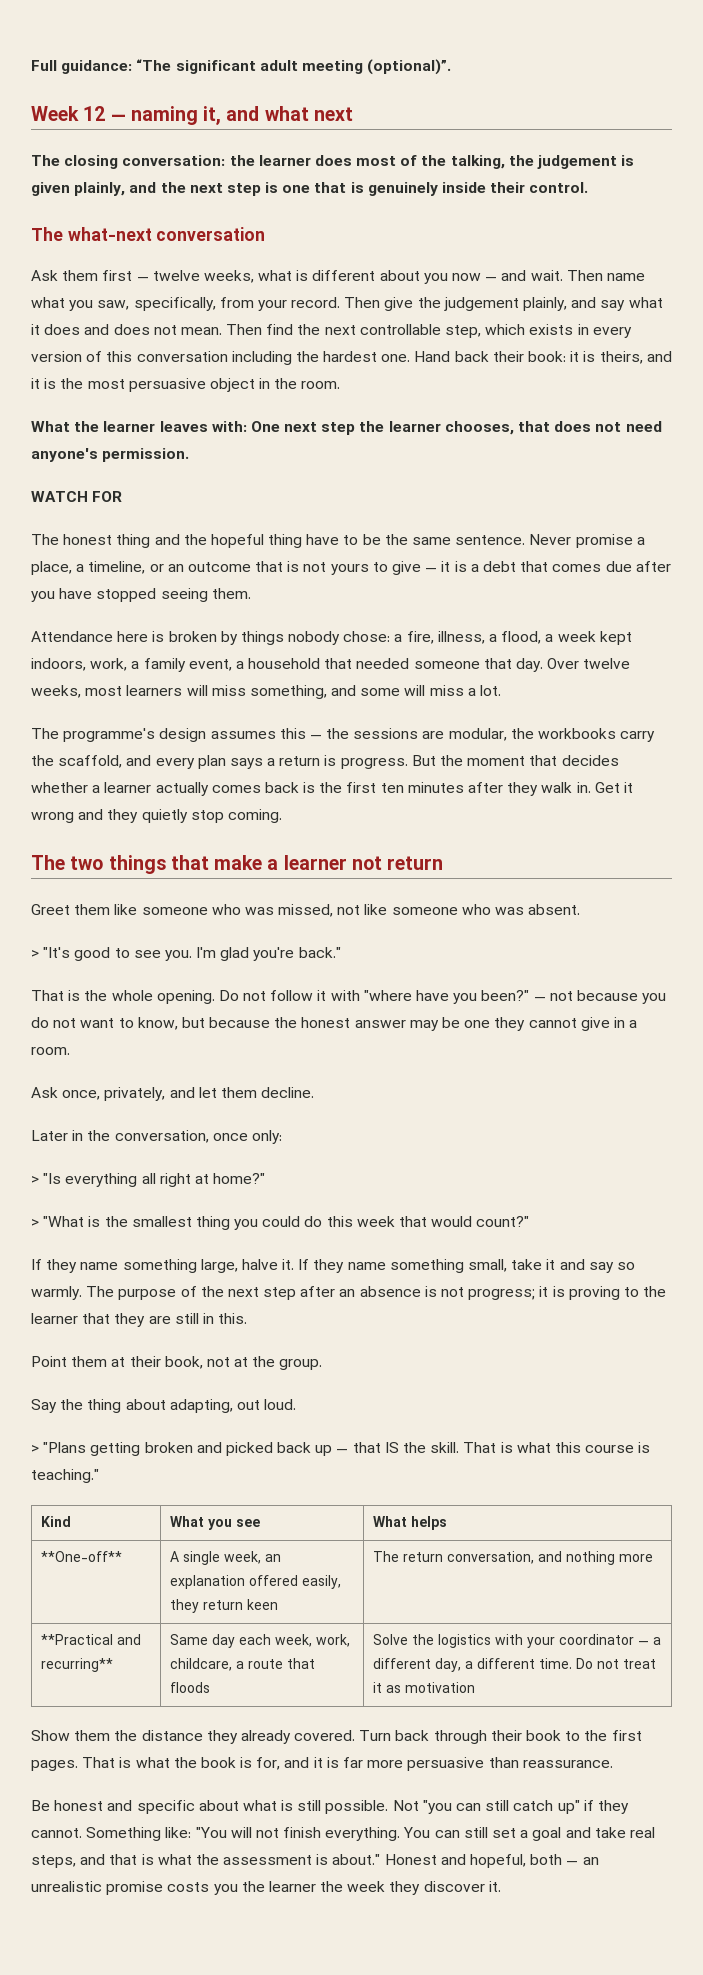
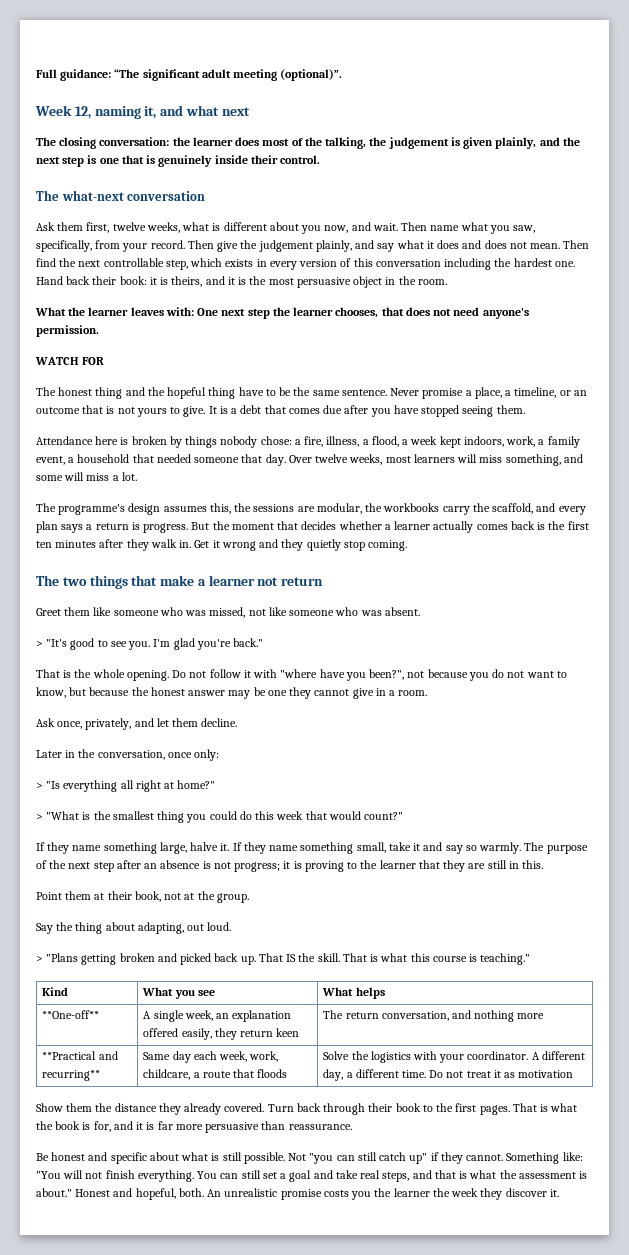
- Week 12 — naming it, and what next
+ Week 12, naming it, and what next
- Ask them first — twelve weeks, what is different about you now — and wait.
+ Ask them first, twelve weeks, what is different about you now, and wait.
- Never promise a place, a timeline, or an outcome that is not yours to give — it is a debt that comes due after you have stopped seeing them.
+ Never promise a place, a timeline, or an outcome that is not yours to give. It is a debt that comes due after you have stopped seeing them.
- The programme's design assumes this — the sessions are modular, the workbooks carry the scaffold, and every plan says a return is progress.
+ The programme's design assumes this, the sessions are modular, the workbooks carry the scaffold, and every plan says a return is progress.
- Do not follow it with "where have you been?" — not because you do not want to know, but because the honest answer may be one they cannot give in a room.
+ Do not follow it with "where have you been?", not because you do not want to know, but because the honest answer may be one they cannot give in a room.
- > "Plans getting broken and picked back up — that IS the skill.
+ > "Plans getting broken and picked back up. That IS the skill.
- **Practical and recurring** | Same day each week, work, childcare, a route that floods | Solve the logistics with your coordinator — a different day, a different time. Do not treat it as motivation
+ **Practical and recurring** | Same day each week, work, childcare, a route that floods | Solve the logistics with your coordinator. A different day, a different time. Do not treat it as motivation
- Honest and hopeful, both — an unrealistic promise costs you the learner the week they discover it.
+ Honest and hopeful, both. An unrealistic promise costs you the learner the week they discover it.

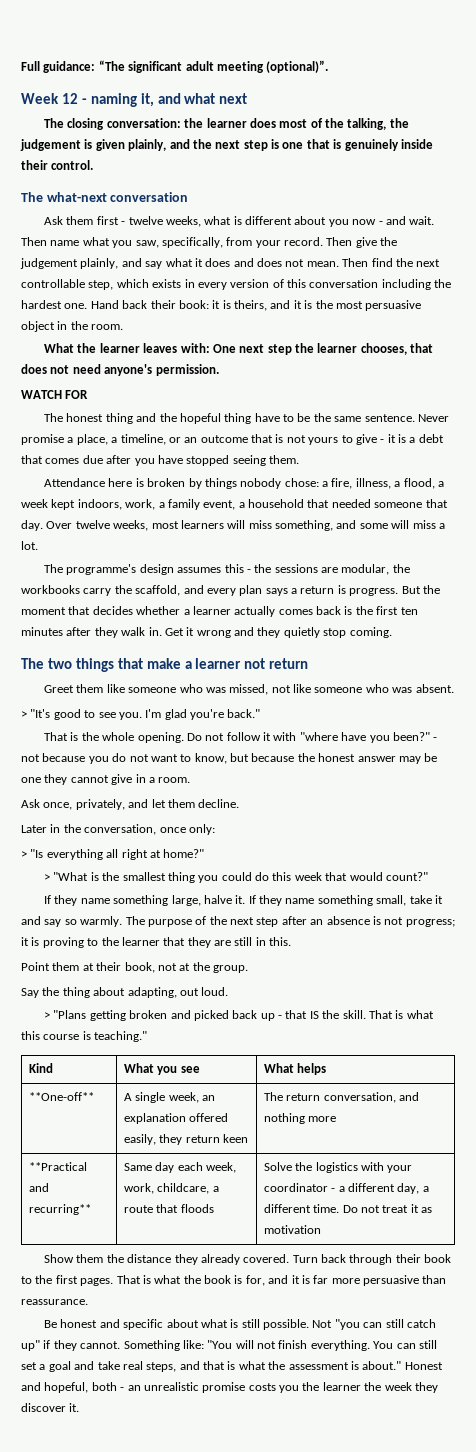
- Week 12, naming it, and what next
+ Week 12 - naming it, and what next
- Ask them first, twelve weeks, what is different about you now, and wait.
+ Ask them first - twelve weeks, what is different about you now - and wait.
- Never promise a place, a timeline, or an outcome that is not yours to give. It is a debt that comes due after you have stopped seeing them.
+ Never promise a place, a timeline, or an outcome that is not yours to give - it is a debt that comes due after you have stopped seeing them.
- The programme's design assumes this, the sessions are modular, the workbooks carry the scaffold, and every plan says a return is progress.
+ The programme's design assumes this - the sessions are modular, the workbooks carry the scaffold, and every plan says a return is progress.
- Do not follow it with "where have you been?", not because you do not want to know, but because the honest answer may be one they cannot give in a room.
+ Do not follow it with "where have you been?" - not because you do not want to know, but because the honest answer may be one they cannot give in a room.
- > "Plans getting broken and picked back up. That IS the skill.
+ > "Plans getting broken and picked back up - that IS the skill.
- **Practical and recurring** | Same day each week, work, childcare, a route that floods | Solve the logistics with your coordinator. A different day, a different time. Do not treat it as motivation
+ **Practical and recurring** | Same day each week, work, childcare, a route that floods | Solve the logistics with your coordinator - a different day, a different time. Do not treat it as motivation
- Honest and hopeful, both. An unrealistic promise costs you the learner the week they discover it.
+ Honest and hopeful, both - an unrealistic promise costs you the learner the week they discover it.

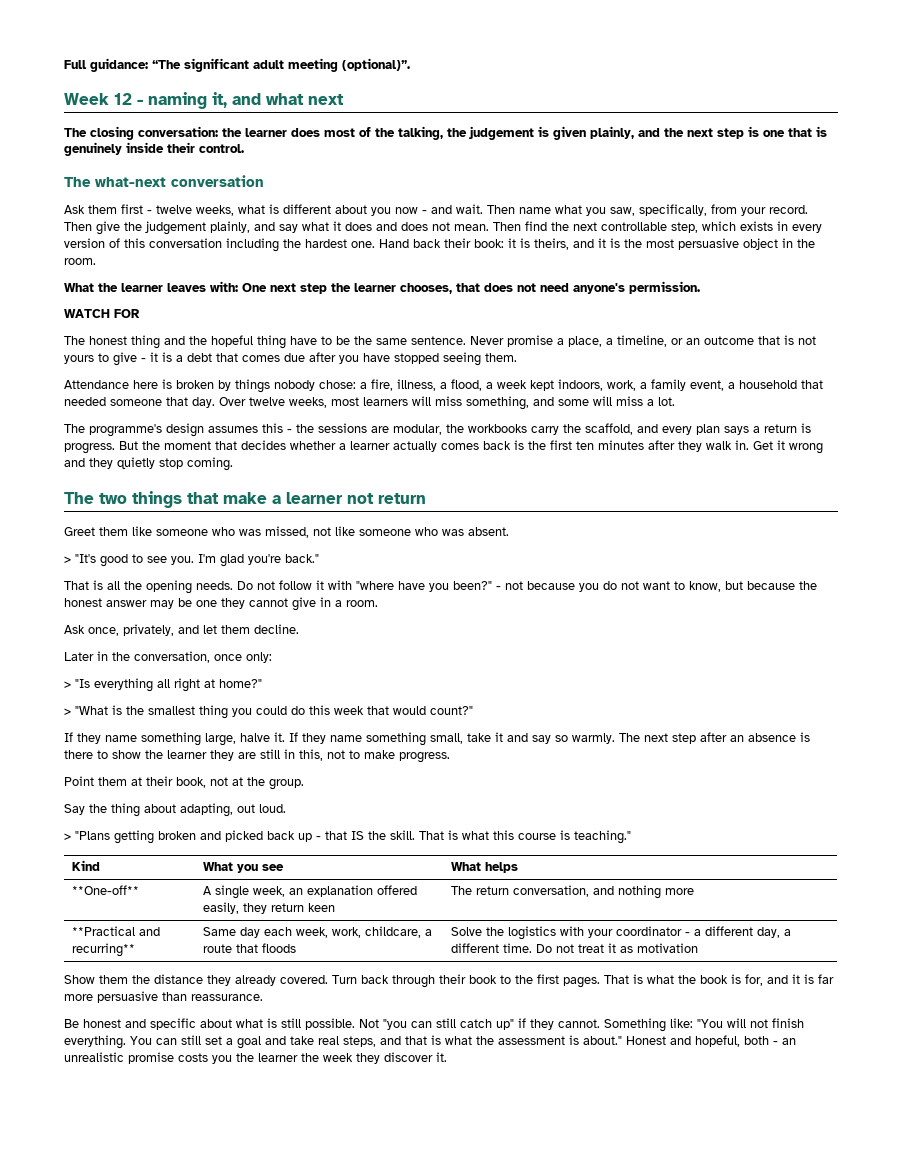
- That is the whole opening.
+ That is all the opening needs.
- The purpose of the next step after an absence is not progress; it is proving to the learner that they are still in this.
+ The next step after an absence is there to show the learner they are still in this, not to make progress.

